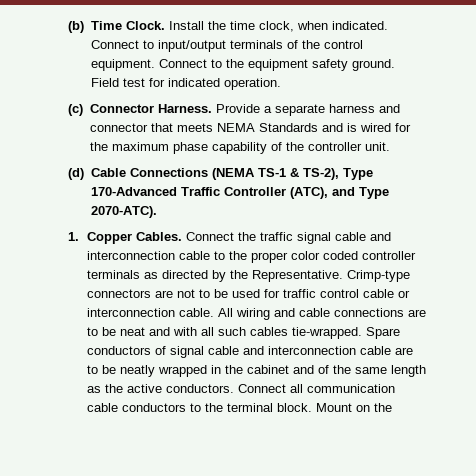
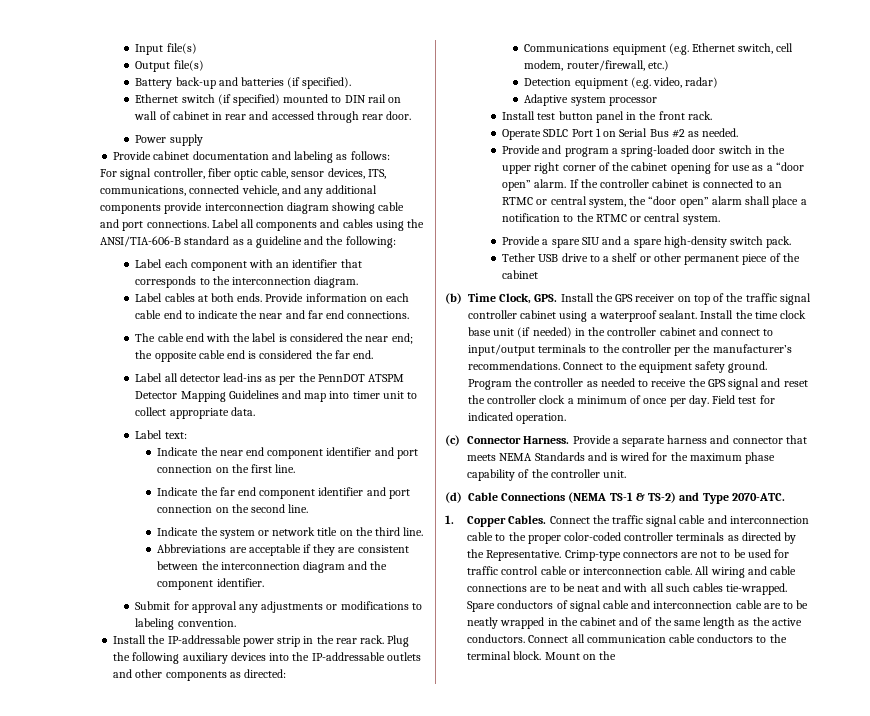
- (b) Time Clock. Install the time clock, when indicated. Connect to input/output terminals of the control equipment.
+ Input file(s)
+ Output file(s)
+ Battery back-up and batteries (if specified).
+ Ethernet switch (if specified) mounted to DIN rail on wall of cabinet in rear and accessed through rear door.
+ Power supply
+ Provide cabinet documentation and labeling as follows:
+ For signal controller, fiber optic cable, sensor devices, ITS, communications, connected vehicle, and any additional components provide interconnection diagram showing cable and port connections. Label all components and cables using the ANSI/TIA-606-B standard as a guideline and the following:
+ Label each component with an identifier that corresponds to the interconnection diagram.
+ Label cables at both ends. Provide information on each cable end to indicate the near and far end connections.
+ The cable end with the label is considered the near end; the opposite cable end is considered the far end.
+ Label all detector lead-ins as per the PennDOT ATSPM Detector Mapping Guidelines and map into timer unit to collect appropriate data.
+ Label text:
+ Indicate the near end component identifier and port connection on the first line.
+ Indicate the far end component identifier and port connection on the second line.
+ Indicate the system or network title on the third line.
+ Abbreviations are acceptable if they are consistent between the interconnection diagram and the component identifier.
+ Submit for approval any adjustments or modifications to labeling convention.
+ Install the IP-addressable power strip in the rear rack. Plug the following auxiliary devices into the IP-addressable outlets and other components as directed:
+ Communications equipment (e.g. Ethernet switch, cell modem, router/firewall, etc.)
+ Detection equipment (e.g. video, radar)
+ Adaptive system processor
+ Install test button panel in the front rack.
+ Operate SDLC Port 1 on Serial Bus #2 as needed.
+ Provide and program a spring-loaded door switch in the upper right corner of the cabinet opening for use as a “door open” alarm. If the controller cabinet is connected to an RTMC or central system, the “door open” alarm shall place a notification to the RTMC or central system.
+ Provide a spare SIU and a spare high-density switch pack.
+ Tether USB drive to a shelf or other permanent piece of the cabinet
+ (b) Time Clock, GPS. Install the GPS receiver on top of the traffic signal controller cabinet using a waterproof sealant. Install the time clock base unit (if needed) in the controller cabinet and connect to input/output terminals to the controller per the manufacturer’s recommendations.
+ Program the controller as needed to receive the GPS signal and reset the controller clock a minimum of once per day.
- (d) Cable Connections (NEMA TS-1 & TS-2), Type 170-Advanced Traffic Controller (ATC), and Type 2070-ATC).
+ (d) Cable Connections (NEMA TS-1 & TS-2) and Type 2070-ATC.
- Connect the traffic signal cable and interconnection cable to the proper color coded controller terminals as directed by the Representative.
+ Connect the traffic signal cable and interconnection cable to the proper color-coded controller terminals as directed by the Representative.

